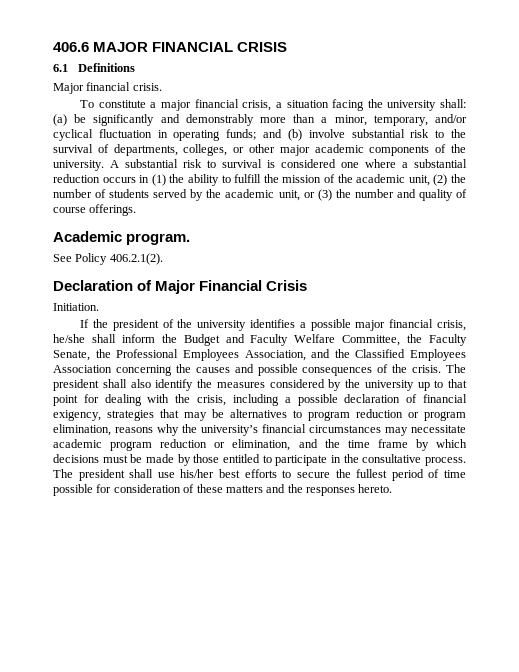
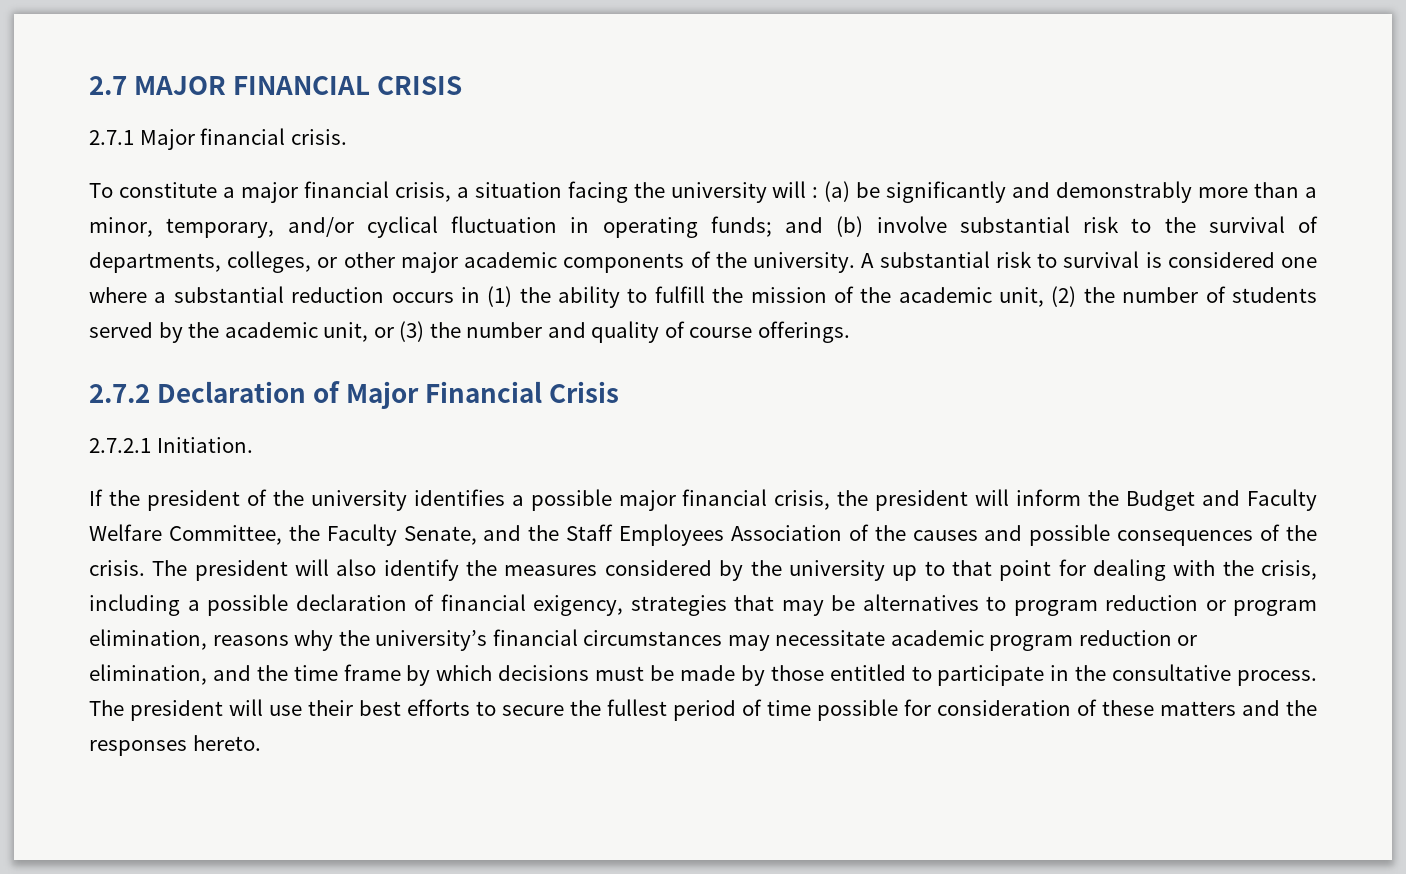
- 406.6 MAJOR FINANCIAL CRISIS
+ 2.7 MAJOR FINANCIAL CRISIS
- 6.1 Definitions
- Major financial crisis.
+ 2.7.1 Major financial crisis.
- To constitute a major financial crisis, a situation facing the university shall: (a) be significantly and demonstrably more than a minor, temporary, and/or cyclical fluctuation in operating funds; and (b) involve substantial risk to the survival of departments, colleges, or other major academic components of the university.
+ To constitute a major financial crisis, a situation facing the university will : (a) be significantly and demonstrably more than a minor, temporary, and/or cyclical fluctuation in operating funds; and (b) involve substantial risk to the survival of departments, colleges, or other major academic components of the university.
- Academic program.
- See Policy 406.2.1(2).
- Declaration of Major Financial Crisis
+ 2.7.2 Declaration of Major Financial Crisis
- Initiation.
+ 2.7.2.1 Initiation.
- If the president of the university identifies a possible major financial crisis, he/she shall inform the Budget and Faculty Welfare Committee, the Faculty Senate, the Professional Employees Association, and the Classified Employees Association concerning the causes and possible consequences of the crisis.
+ If the president of the university identifies a possible major financial crisis, the president will inform the Budget and Faculty Welfare Committee, the Faculty Senate, and the Staff Employees Association of the causes and possible consequences of the crisis.
- The president shall also identify the measures considered by the university up to that point for dealing with the crisis, including a possible declaration of financial exigency, strategies that may be alternatives to program reduction or program elimination, reasons why the university’s financial circumstances may necessitate academic program reduction or elimination, and the time frame by which decisions must be made by those entitled to participate in the consultative process.
+ The president will also identify the measures considered by the university up to that point for dealing with the crisis, including a possible declaration of financial exigency, strategies that may be alternatives to program reduction or program elimination, reasons why the university’s financial circumstances may necessitate academic program reduction or elimination, and the time frame by which decisions must be made by those entitled to participate in the consultative process.
- The president shall use his/her best efforts to secure the fullest period of time possible for consideration of these matters and the responses hereto.
+ The president will use their best efforts to secure the fullest period of time possible for consideration of these matters and the responses hereto.

